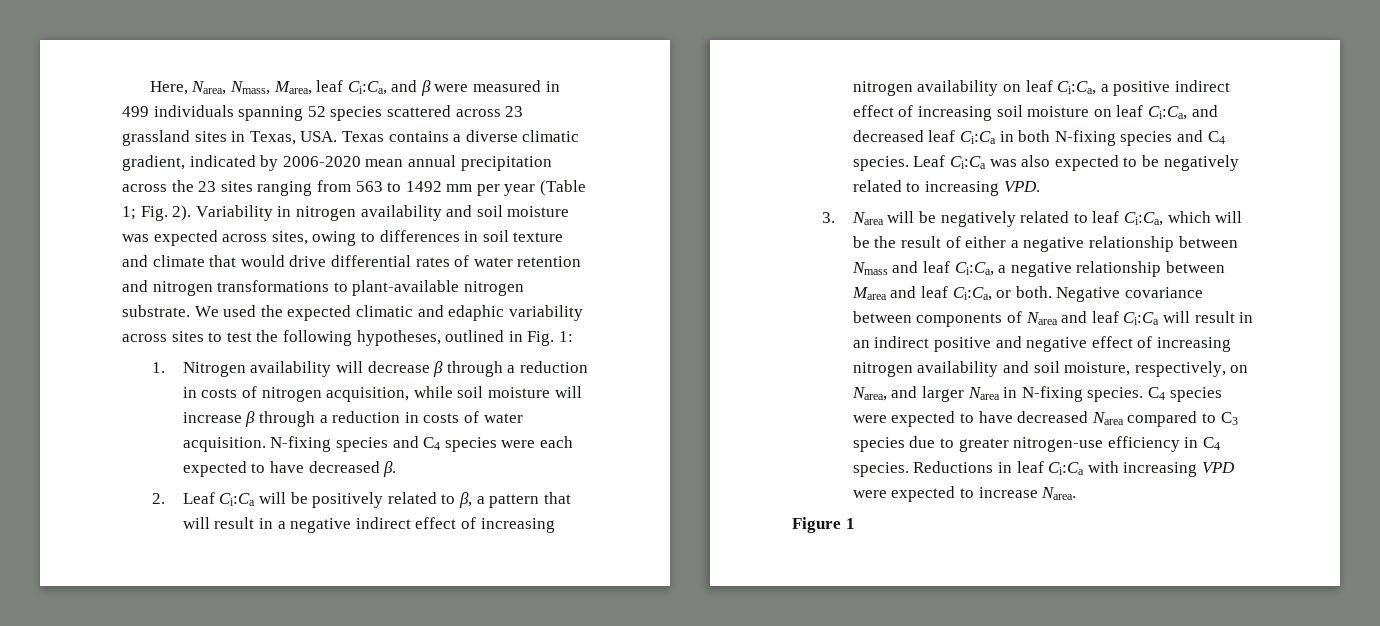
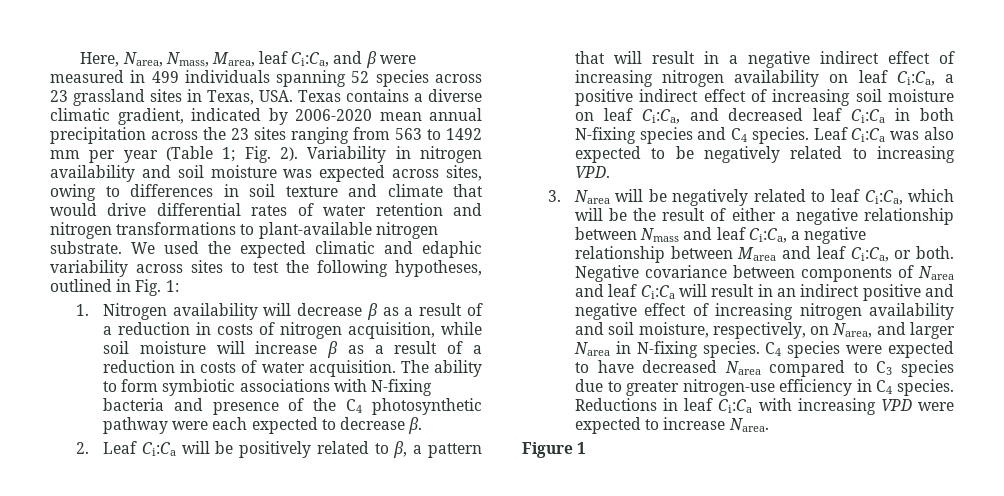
- Here, Narea, Nmass, Marea, leaf Ci:Ca, and β were measured in 499 individuals spanning 52 species scattered across 23 grassland sites in Texas, USA. Texas contains a diverse climatic gradient, indicated by 2006-2020 mean annual precipitation across the 23 sites ranging from 563 to 1492 mm per year (Table 1; Fig. 2).
+ Here, Narea, Nmass, Marea, leaf Ci:Ca, and β were measured in 499 individuals spanning 52 species across 23 grassland sites in Texas, USA. Texas contains a diverse climatic gradient, indicated by 2006-2020 mean annual precipitation across the 23 sites ranging from 563 to 1492 mm per year (Table 1; Fig. 2).
- 1. Nitrogen availability will decrease β through a reduction in costs of nitrogen acquisition, while soil moisture will increase β through a reduction in costs of water acquisition.
+ 1. Nitrogen availability will decrease β as a result of a reduction in costs of nitrogen acquisition, while soil moisture will increase β as a result of a reduction in costs of water acquisition.
- N-fixing species and C4 species were each expected to have decreased β.
+ The ability to form symbiotic associations with N-fixing bacteria and presence of the C4 photosynthetic pathway were each expected to decrease β.

